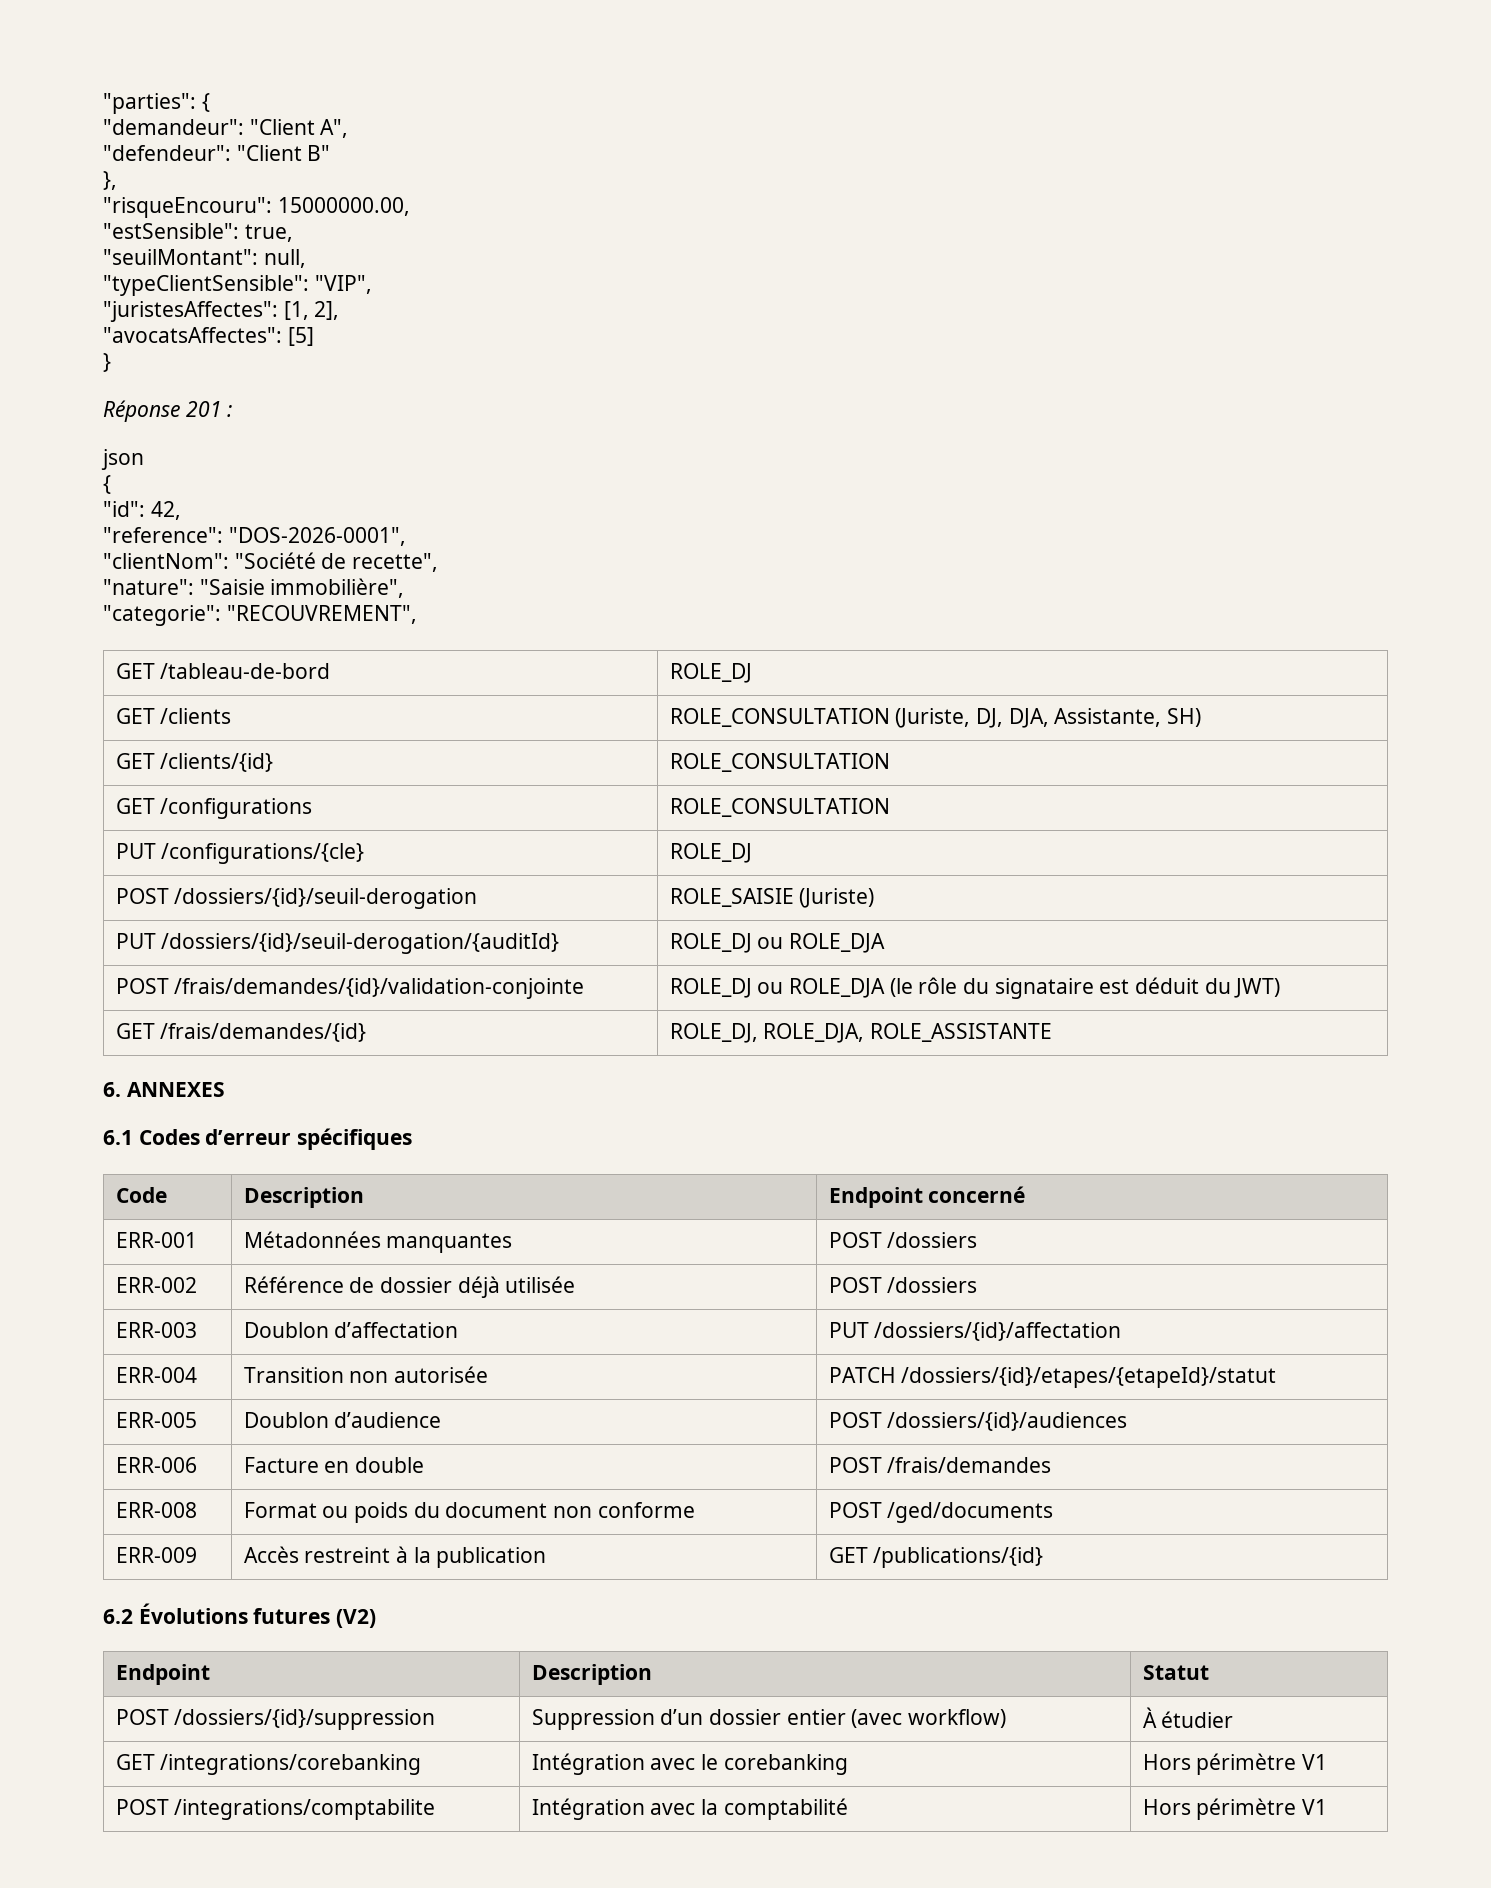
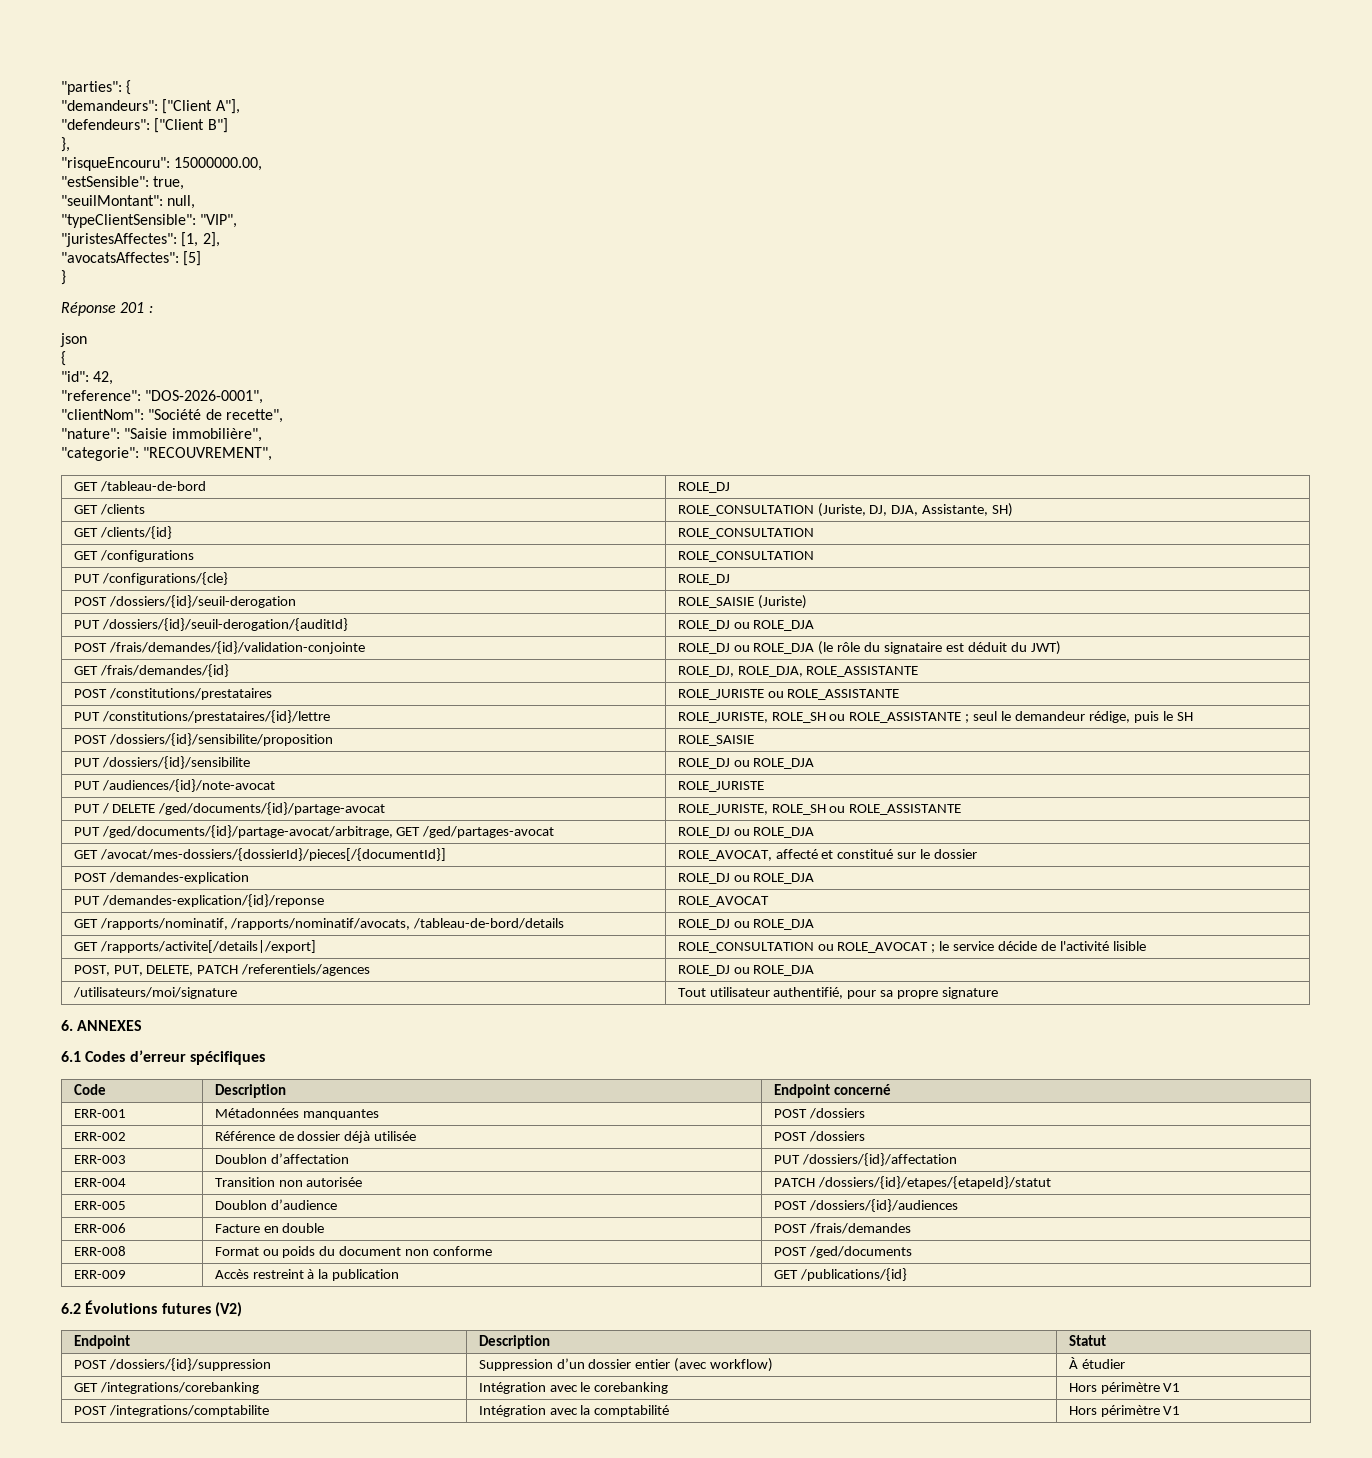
- "demandeur": "Client A",
- "defendeur": "Client B"
+ "demandeurs": ["Client A"],
+ "defendeurs": ["Client B"]
+ POST /constitutions/prestataires | ROLE_JURISTE ou ROLE_ASSISTANTE
+ PUT /constitutions/prestataires/{id}/lettre | ROLE_JURISTE, ROLE_SH ou ROLE_ASSISTANTE ; seul le demandeur rédige, puis le SH
+ POST /dossiers/{id}/sensibilite/proposition | ROLE_SAISIE
+ PUT /dossiers/{id}/sensibilite | ROLE_DJ ou ROLE_DJA
+ PUT /audiences/{id}/note-avocat | ROLE_JURISTE
+ PUT / DELETE /ged/documents/{id}/partage-avocat | ROLE_JURISTE, ROLE_SH ou ROLE_ASSISTANTE
+ PUT /ged/documents/{id}/partage-avocat/arbitrage, GET /ged/partages-avocat | ROLE_DJ ou ROLE_DJA
+ GET /avocat/mes-dossiers/{dossierId}/pieces[/{documentId}] | ROLE_AVOCAT, affecté et constitué sur le dossier
+ POST /demandes-explication | ROLE_DJ ou ROLE_DJA
+ PUT /demandes-explication/{id}/reponse | ROLE_AVOCAT
+ GET /rapports/nominatif, /rapports/nominatif/avocats, /tableau-de-bord/details | ROLE_DJ ou ROLE_DJA
+ GET /rapports/activite[/details|/export] | ROLE_CONSULTATION ou ROLE_AVOCAT ; le service décide de l'activité lisible
+ POST, PUT, DELETE, PATCH /referentiels/agences | ROLE_DJ ou ROLE_DJA
+ /utilisateurs/moi/signature | Tout utilisateur authentifié, pour sa propre signature

